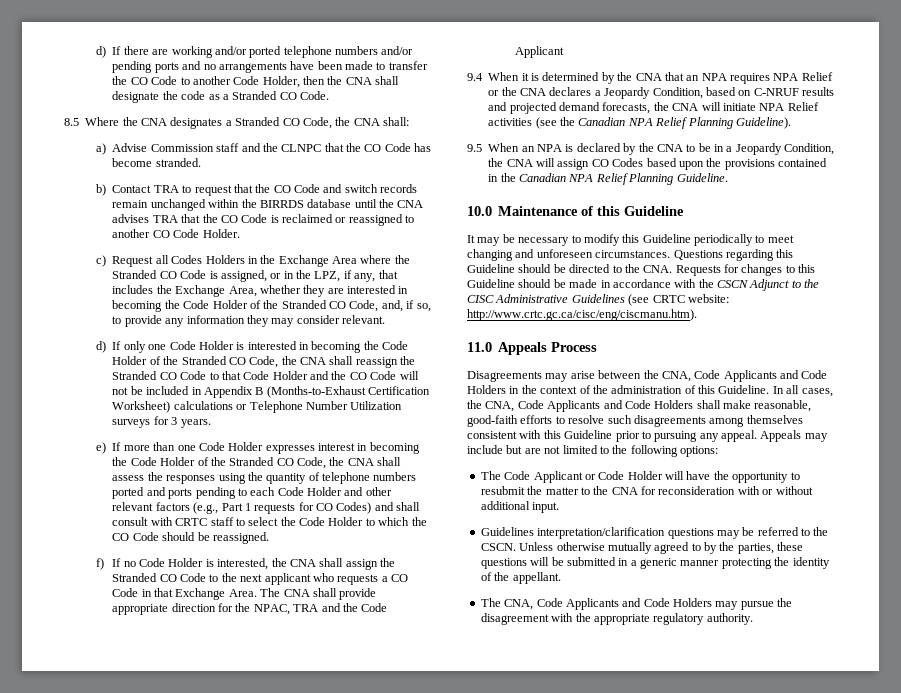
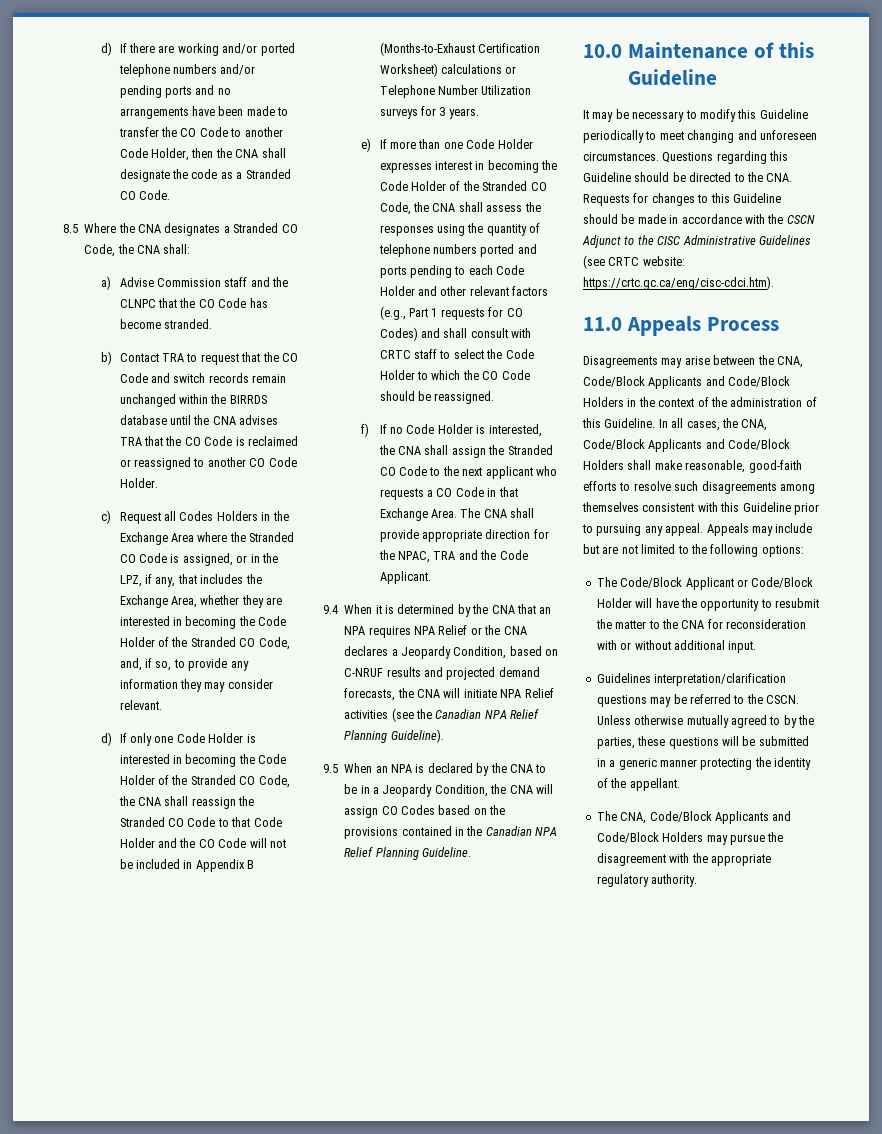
- The CNA shall provide appropriate direction for the NPAC, TRA and the Code Applicant
+ The CNA shall provide appropriate direction for the NPAC, TRA and the Code Applicant.
- 9.5 When an NPA is declared by the CNA to be in a Jeopardy Condition, the CNA will assign CO Codes based upon the provisions contained in the Canadian NPA Relief Planning Guideline.
+ 9.5 When an NPA is declared by the CNA to be in a Jeopardy Condition, the CNA will assign CO Codes based on the provisions contained in the Canadian NPA Relief Planning Guideline.
- Questions regarding this Guideline should be directed to the CNA. Requests for changes to this Guideline should be made in accordance with the CSCN Adjunct to the CISC Administrative Guidelines (see CRTC website: http://www.crtc.gc.ca/cisc/eng/ciscmanu.htm).
+ Questions regarding this Guideline should be directed to the CNA. Requests for changes to this Guideline should be made in accordance with the CSCN Adjunct to the CISC Administrative Guidelines (see CRTC website: https://crtc.gc.ca/eng/cisc-cdci.htm).
- Disagreements may arise between the CNA, Code Applicants and Code Holders in the context of the administration of this Guideline.
+ Disagreements may arise between the CNA, Code/Block Applicants and Code/Block Holders in the context of the administration of this Guideline.
- In all cases, the CNA, Code Applicants and Code Holders shall make reasonable, good-faith efforts to resolve such disagreements among themselves consistent with this Guideline prior to pursuing any appeal.
+ In all cases, the CNA, Code/Block Applicants and Code/Block Holders shall make reasonable, good-faith efforts to resolve such disagreements among themselves consistent with this Guideline prior to pursuing any appeal.
- The Code Applicant or Code Holder will have the opportunity to resubmit the matter to the CNA for reconsideration with or without additional input.
+ The Code/Block Applicant or Code/Block Holder will have the opportunity to resubmit the matter to the CNA for reconsideration with or without additional input.
- The CNA, Code Applicants and Code Holders may pursue the disagreement with the appropriate regulatory authority.
+ The CNA, Code/Block Applicants and Code/Block Holders may pursue the disagreement with the appropriate regulatory authority.

